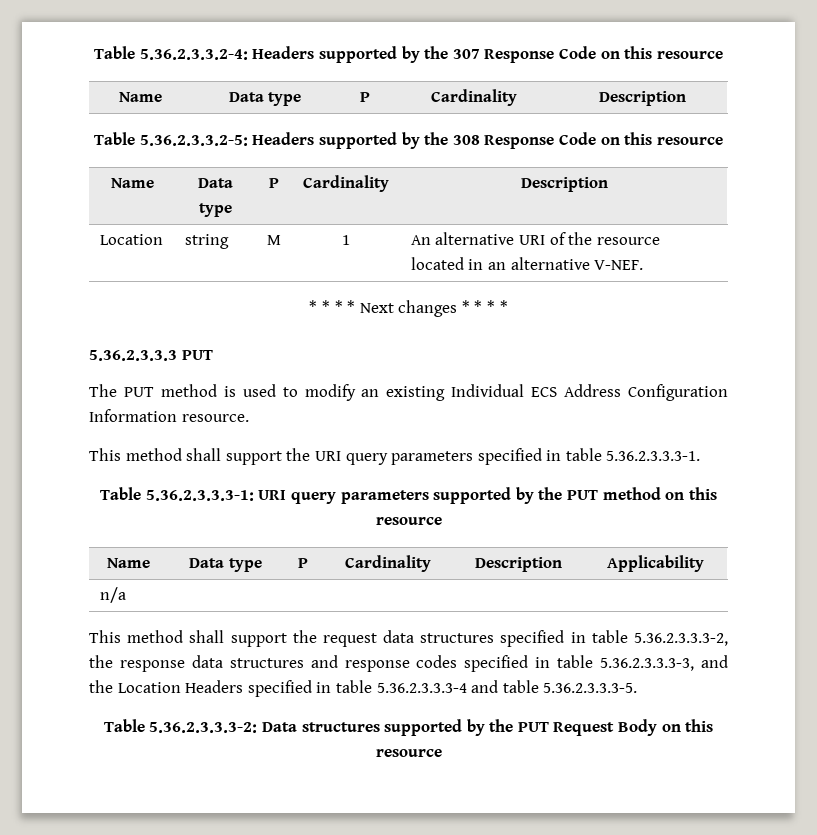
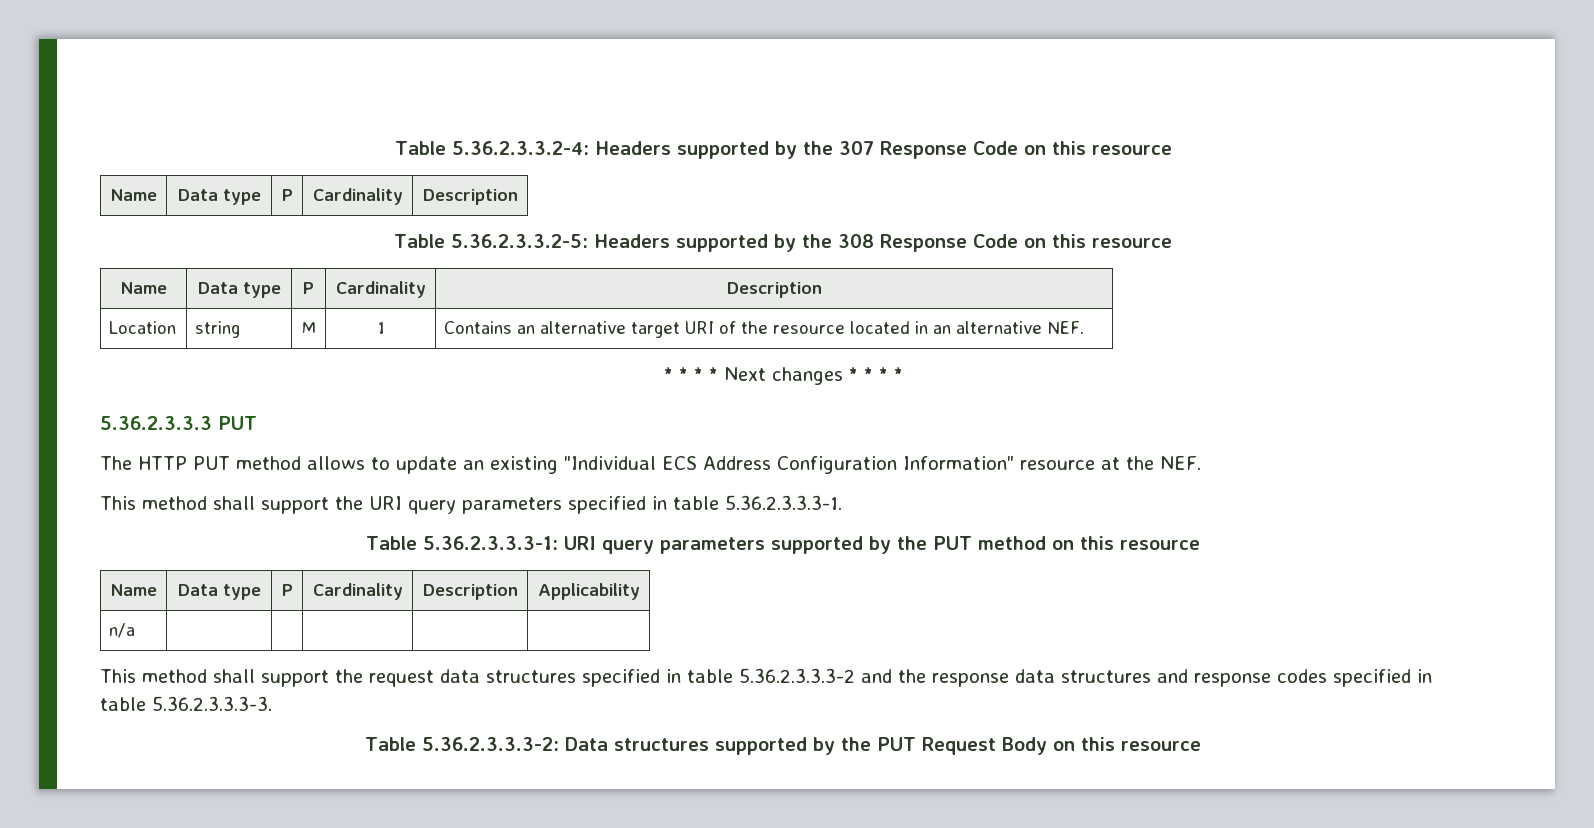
- Location | string | M | 1 | An alternative URI of the resource located in an alternative V-NEF.
+ Location | string | M | 1 | Contains an alternative target URI of the resource located in an alternative NEF.
- The PUT method is used to modify an existing Individual ECS Address Configuration Information resource.
+ The HTTP PUT method allows to update an existing "Individual ECS Address Configuration Information" resource at the NEF.
- This method shall support the request data structures specified in table 5.36.2.3.3.3-2, the response data structures and response codes specified in table 5.36.2.3.3.3-3, and the Location Headers specified in table 5.36.2.3.3.3-4 and table 5.36.2.3.3.3-5.
+ This method shall support the request data structures specified in table 5.36.2.3.3.3-2 and the response data structures and response codes specified in table 5.36.2.3.3.3-3.

